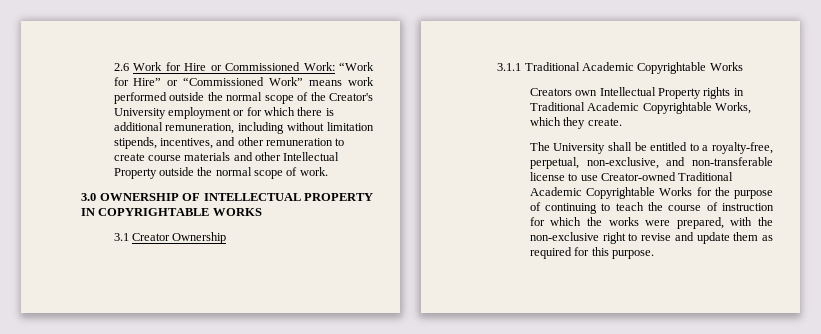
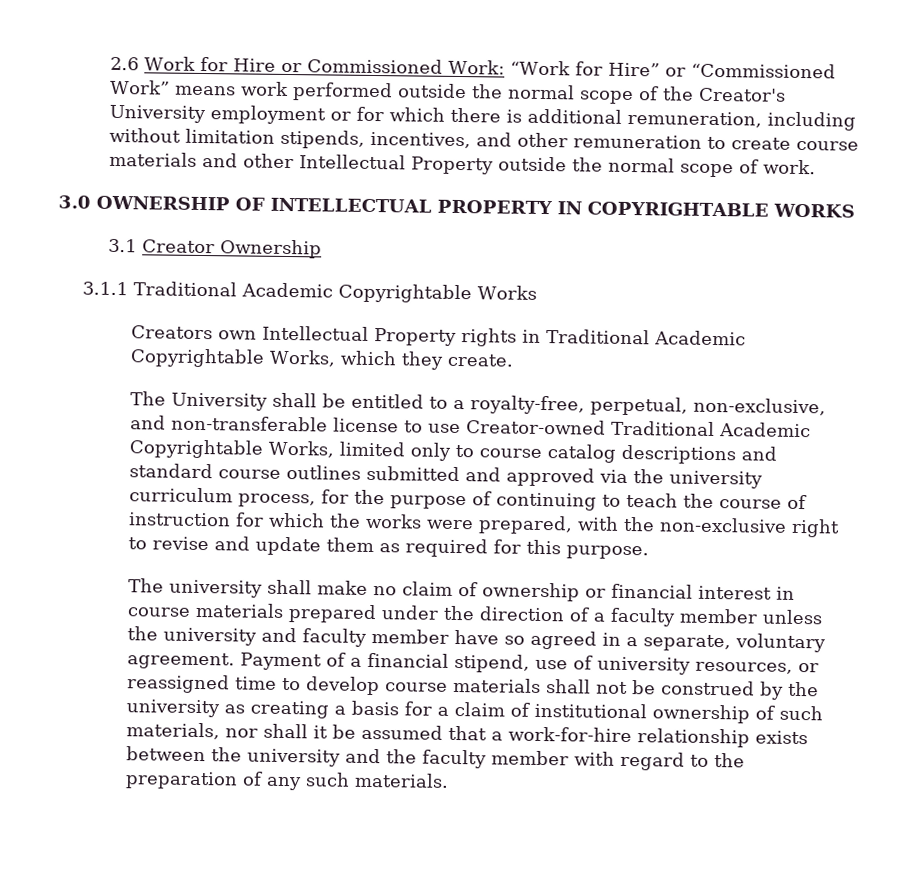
- The University shall be entitled to a royalty-free, perpetual, non-exclusive, and non-transferable license to use Creator-owned Traditional Academic Copyrightable Works for the purpose of continuing to teach the course of instruction for which the works were prepared, with the non-exclusive right to revise and update them as required for this purpose.
+ The University shall be entitled to a royalty-free, perpetual, non-exclusive, and non-transferable license to use Creator-owned Traditional Academic Copyrightable Works, limited only to course catalog descriptions and standard course outlines submitted and approved via the university curriculum process, for the purpose of continuing to teach the course of instruction for which the works were prepared, with the non-exclusive right to revise and update them as required for this purpose.
+ The university shall make no claim of ownership or financial interest in course materials prepared under the direction of a faculty member unless the university and faculty member have so agreed in a separate, voluntary agreement. Payment of a financial stipend, use of university resources, or reassigned time to develop course materials shall not be construed by the university as creating a basis for a claim of institutional ownership of such materials, nor shall it be assumed that a work-for-hire relationship exists between the university and the faculty member with regard to the preparation of any such materials.

